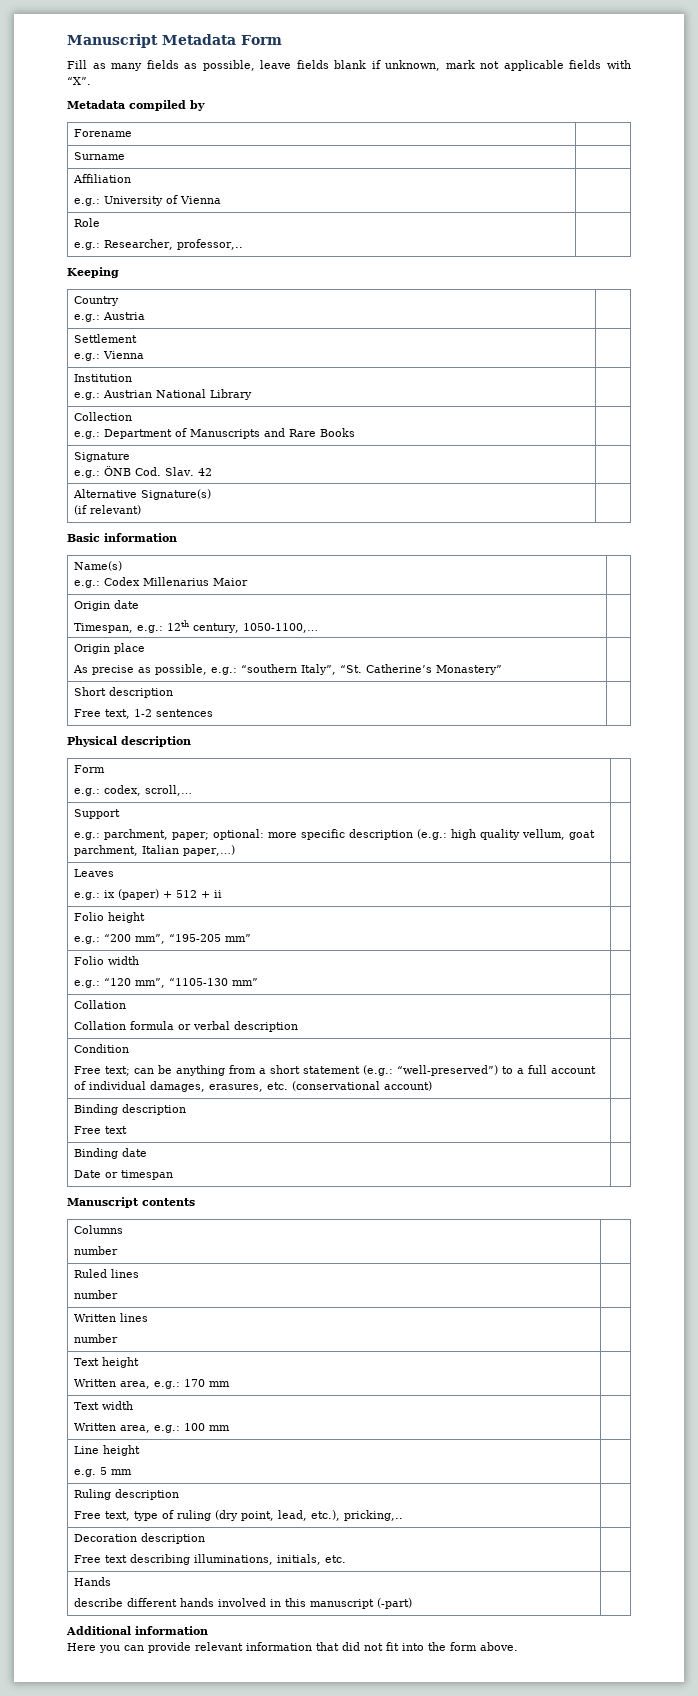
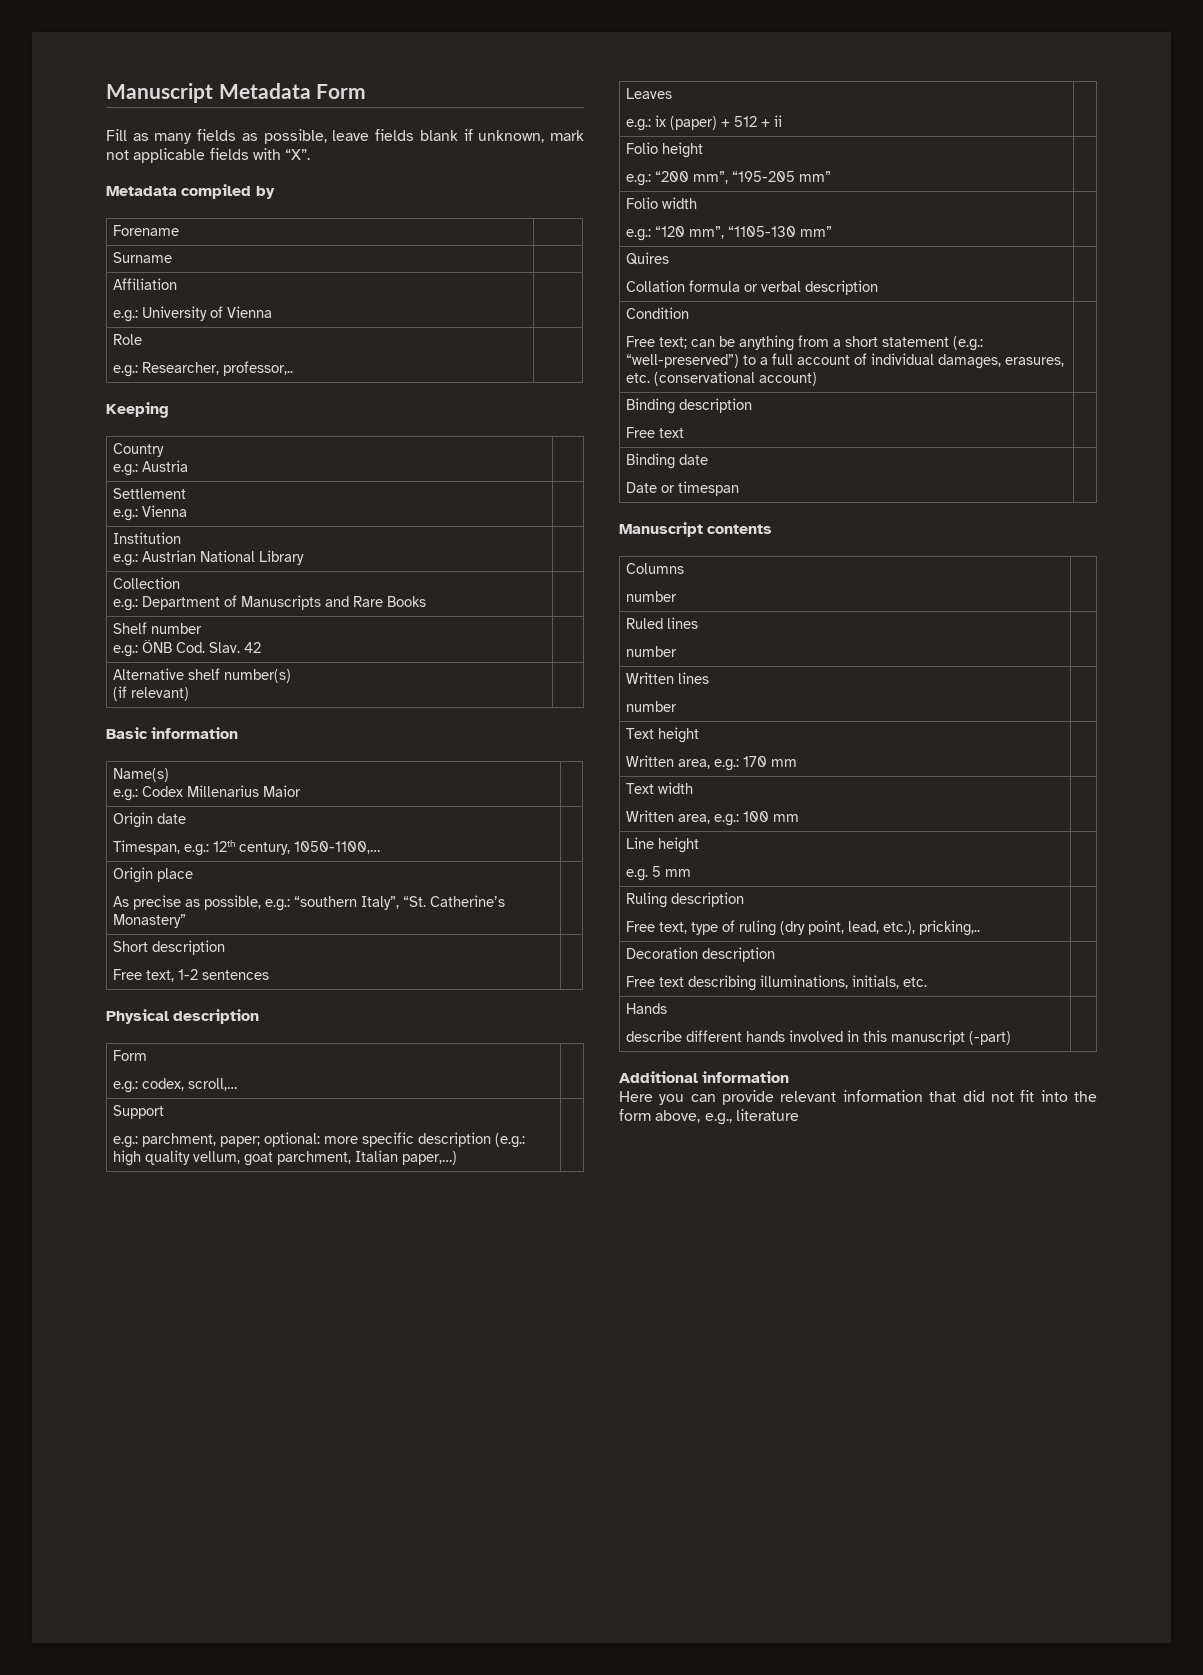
- Signature
+ Shelf number
- Alternative Signature(s)
+ Alternative shelf number(s)
  Folio width
  e.g.: “120 mm”, “1105-130 mm” |
- Collation
+ Quires
- Here you can provide relevant information that did not fit into the form above.
+ Here you can provide relevant information that did not fit into the form above, e.g., literature

